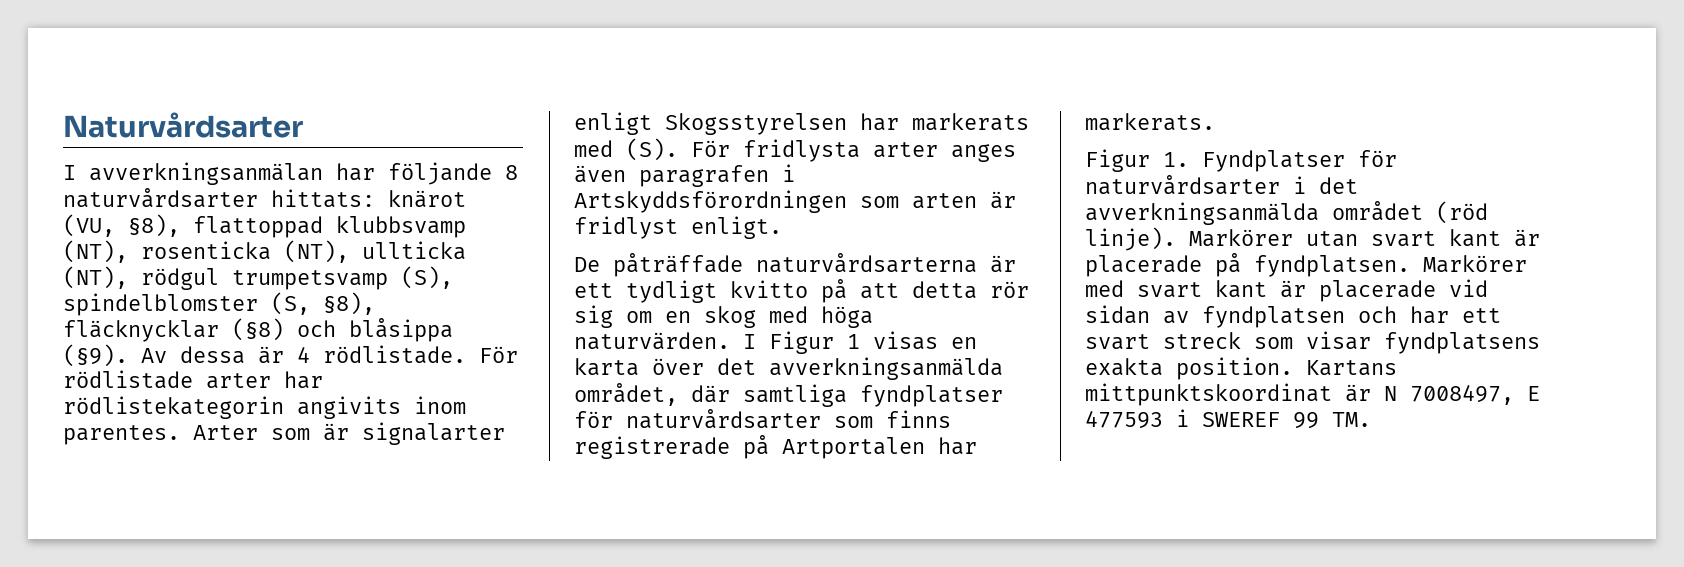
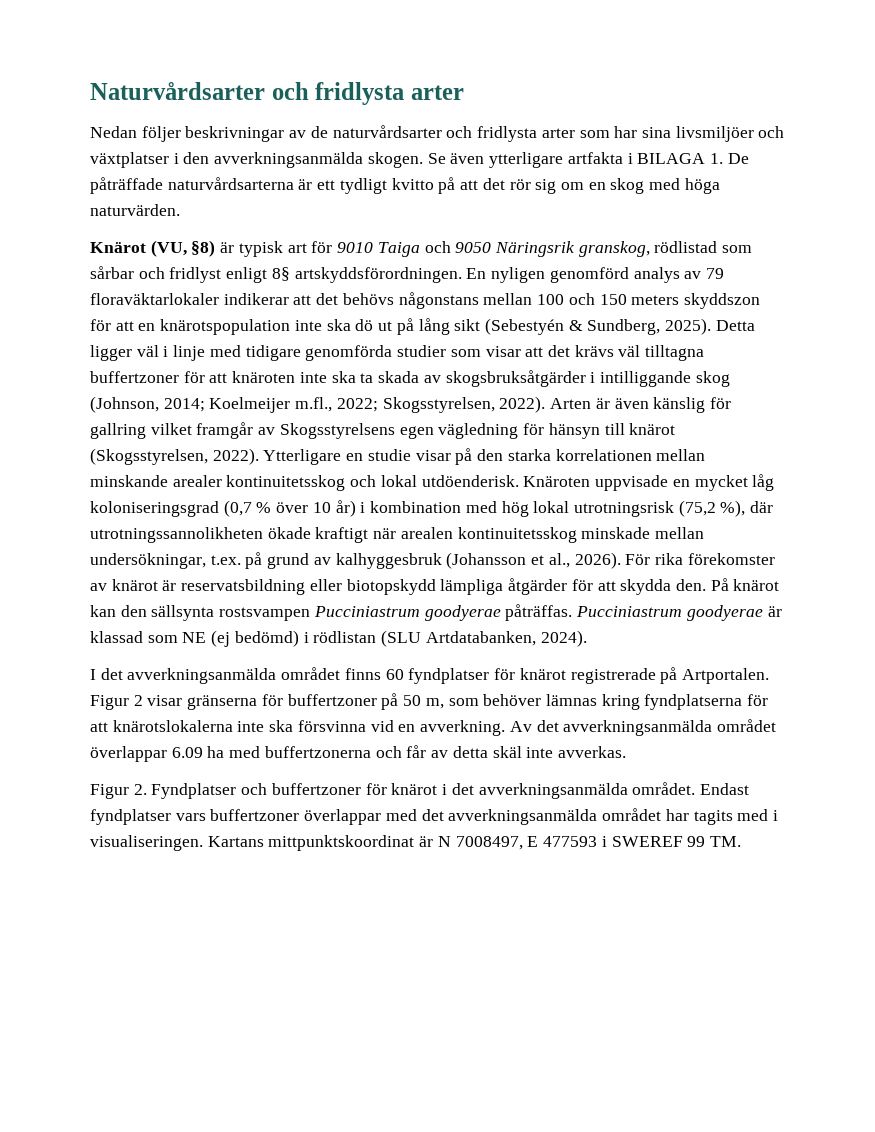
- Naturvårdsarter
- I avverkningsanmälan har följande 8 naturvårdsarter hittats: knärot (VU, §8), flattoppad klubbsvamp (NT), rosenticka (NT), ullticka (NT), rödgul trumpetsvamp (S), spindelblomster (S, §8), fläcknycklar (§8) och blåsippa (§9). Av dessa är 4 rödlistade. För rödlistade arter har rödlistekategorin angivits inom parentes. Arter som är signalarter enligt Skogsstyrelsen har markerats med (S). För fridlysta arter anges även paragrafen i Artskyddsförordningen som arten är fridlyst enligt.
- De påträffade naturvårdsarterna är ett tydligt kvitto på att detta rör sig om en skog med höga naturvärden. I Figur 1 visas en karta över det avverkningsanmälda området, där samtliga fyndplatser för naturvårdsarter som finns registrerade på Artportalen har markerats.
- Figur 1. Fyndplatser för naturvårdsarter i det avverkningsanmälda området (röd linje). Markörer utan svart kant är placerade på fyndplatsen. Markörer med svart kant är placerade vid sidan av fyndplatsen och har ett svart streck som visar fyndplatsens exakta position.
+ Naturvårdsarter och fridlysta arter
+ Nedan följer beskrivningar av de naturvårdsarter och fridlysta arter som har sina livsmiljöer och växtplatser i den avverkningsanmälda skogen. Se även ytterligare artfakta i BILAGA 1. De påträffade naturvårdsarterna är ett tydligt kvitto på att det rör sig om en skog med höga naturvärden.
+ Knärot (VU, §8) är typisk art för 9010 Taiga och 9050 Näringsrik granskog, rödlistad som sårbar och fridlyst enligt 8§ artskyddsförordningen. En nyligen genomförd analys av 79 floraväktarlokaler indikerar att det behövs någonstans mellan 100 och 150 meters skyddszon för att en knärotspopulation inte ska dö ut på lång sikt (Sebestyén & Sundberg, 2025). Detta ligger väl i linje med tidigare genomförda studier som visar att det krävs väl tilltagna buffertzoner för att knäroten inte ska ta skada av skogsbruksåtgärder i intilliggande skog (Johnson, 2014; Koelmeijer m.fl., 2022; Skogsstyrelsen, 2022). Arten är även känslig för gallring vilket framgår av Skogsstyrelsens egen vägledning för hänsyn till knärot (Skogsstyrelsen, 2022). Ytterligare en studie visar på den starka korrelationen mellan minskande arealer kontinuitetsskog och lokal utdöenderisk. Knäroten uppvisade en mycket låg koloniseringsgrad (0,7 % över 10 år) i kombination med hög lokal utrotningsrisk (75,2 %), där utrotningssannolikheten ökade kraftigt när arealen kontinuitetsskog minskade mellan undersökningar, t.ex. på grund av kalhyggesbruk (Johansson et al., 2026). För rika förekomster av knärot är reservatsbildning eller biotopskydd lämpliga åtgärder för att skydda den. På knärot kan den sällsynta rostsvampen Pucciniastrum goodyerae påträffas. Pucciniastrum goodyerae är klassad som NE (ej bedömd) i rödlistan (SLU Artdatabanken, 2024).
+ I det avverkningsanmälda området finns 60 fyndplatser för knärot registrerade på Artportalen. Figur 2 visar gränserna för buffertzoner på 50 m, som behöver lämnas kring fyndplatserna för att knärotslokalerna inte ska försvinna vid en avverkning. Av det avverkningsanmälda området överlappar 6.09 ha med buffertzonerna och får av detta skäl inte avverkas.
+ Figur 2. Fyndplatser och buffertzoner för knärot i det avverkningsanmälda området. Endast fyndplatser vars buffertzoner överlappar med det avverkningsanmälda området har tagits med i visualiseringen.

